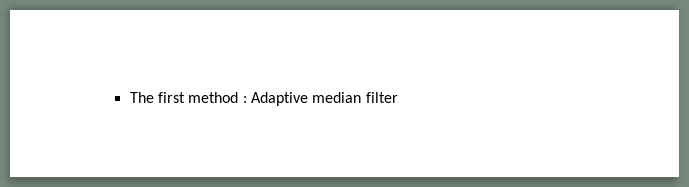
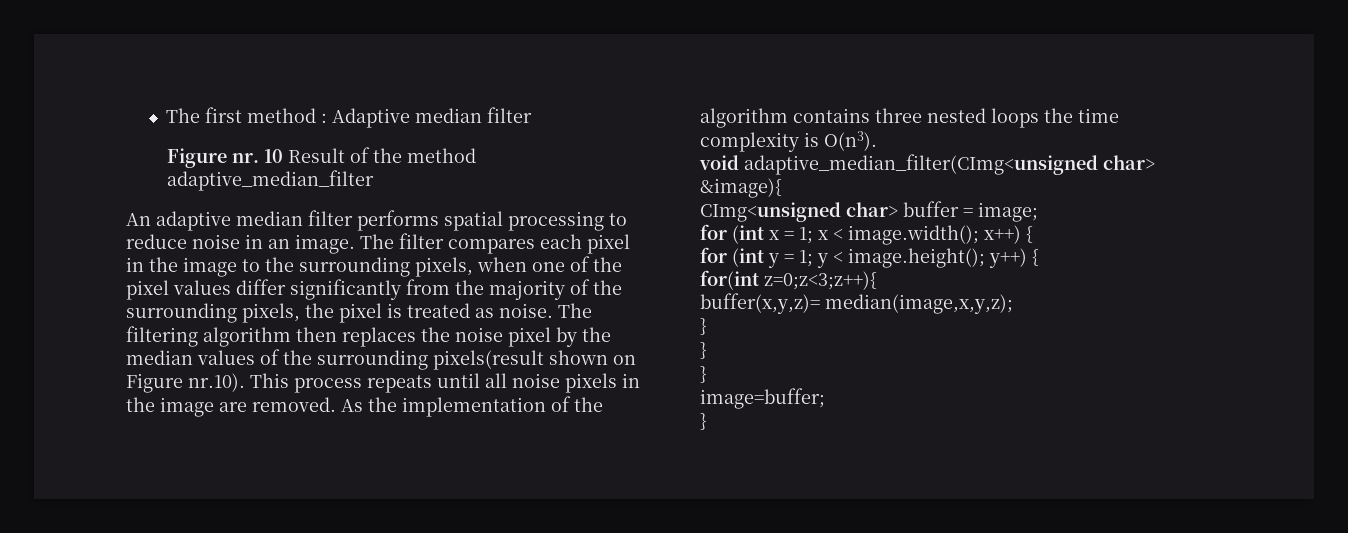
+ Figure nr. 10 Result of the method adaptive_median_filter
+ An adaptive median filter performs spatial processing to reduce noise in an image. The filter compares each pixel in the image to the surrounding pixels, when one of the pixel values differ significantly from the majority of the surrounding pixels, the pixel is treated as noise. The filtering algorithm then replaces the noise pixel by the median values of the surrounding pixels(result shown on Figure nr.10). This process repeats until all noise pixels in the image are removed. As the implementation of the algorithm contains three nested loops the time complexity is O(n3).
+ void adaptive_median_filter(CImg<unsigned char> &image){
+ CImg<unsigned char> buffer = image;
+ for (int x = 1; x < image.width(); x++) {
+ for (int y = 1; y < image.height(); y++) {
+ for(int z=0;z<3;z++){
+ buffer(x,y,z)= median(image,x,y,z);
+ }
+ }
+ }
+ image=buffer;
+ }

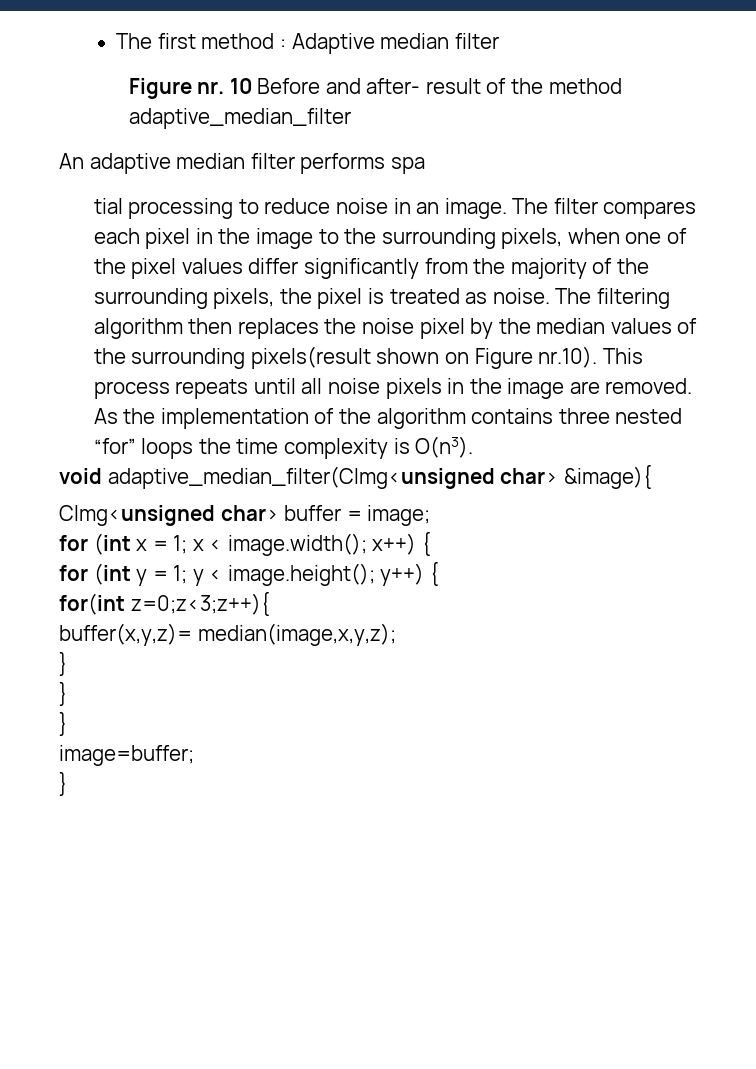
- Figure nr. 10 Result of the method adaptive_median_filter
+ Figure nr. 10 Before and after- result of the method adaptive_median_filter
- An adaptive median filter performs spatial processing to reduce noise in an image.
+ An adaptive median filter performs spa
+ tial processing to reduce noise in an image.
- As the implementation of the algorithm contains three nested loops the time complexity is O(n3).
+ As the implementation of the algorithm contains three nested “for” loops the time complexity is O(n3).

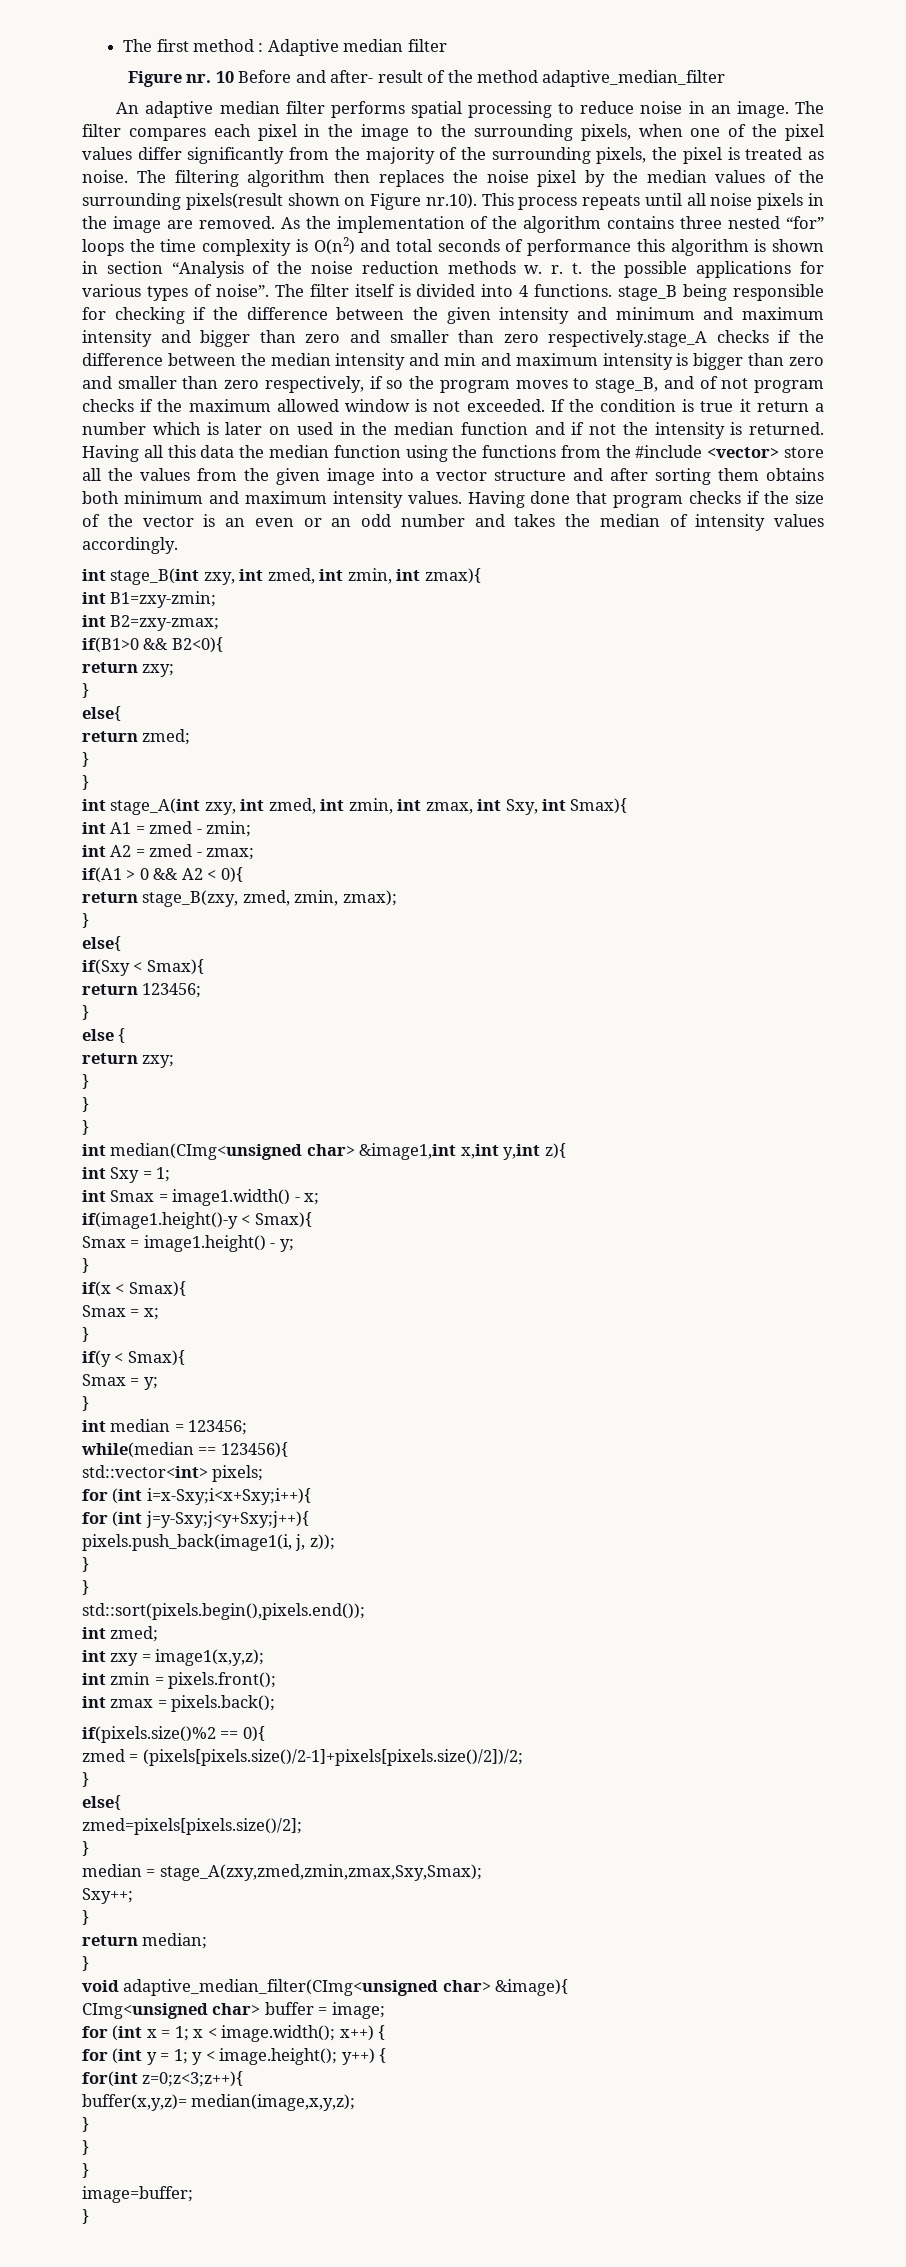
- An adaptive median filter performs spa
- tial processing to reduce noise in an image.
+ An adaptive median filter performs spatial processing to reduce noise in an image.
- As the implementation of the algorithm contains three nested “for” loops the time complexity is O(n3).
+ As the implementation of the algorithm contains three nested “for” loops the time complexity is O(n2) and total seconds of performance this algorithm is shown in section “Analysis of the noise reduction methods w. r. t. the possible applications for various types of noise”. The filter itself is divided into 4 functions. stage_B being responsible for checking if the difference between the given intensity and minimum and maximum intensity and bigger than zero and smaller than zero respectively.stage_A checks if the difference between the median intensity and min and maximum intensity is bigger than zero and smaller than zero respectively, if so the program moves to stage_B, and of not program checks if the maximum allowed window is not exceeded. If the condition is true it return a number which is later on used in the median function and if not the intensity is returned. Having all this data the median function using the functions from the #include <vector> store all the values from the given image into a vector structure and after sorting them obtains both minimum and maximum intensity values. Having done that program checks if the size of the vector is an even or an odd number and takes the median of intensity values accordingly.
+ int stage_B(int zxy, int zmed, int zmin, int zmax){
+ int B1=zxy-zmin;
+ int B2=zxy-zmax;
+ if(B1>0 && B2<0){
+ return zxy;
+ }
+ else{
+ return zmed;
+ }
+ }
+ int stage_A(int zxy, int zmed, int zmin, int zmax, int Sxy, int Smax){
+ int A1 = zmed - zmin;
+ int A2 = zmed - zmax;
+ if(A1 > 0 && A2 < 0){
+ return stage_B(zxy, zmed, zmin, zmax);
+ }
+ else{
+ if(Sxy < Smax){
+ return 123456;
+ }
+ else {
+ return zxy;
+ }
+ }
+ }
+ int median(CImg<unsigned char> &image1,int x,int y,int z){
+ int Sxy = 1;
+ int Smax = image1.width() - x;
+ if(image1.height()-y < Smax){
+ Smax = image1.height() - y;
+ }
+ if(x < Smax){
+ Smax = x;
+ }
+ if(y < Smax){
+ Smax = y;
+ }
+ int median = 123456;
+ while(median == 123456){
+ std::vector<int> pixels;
+ for (int i=x-Sxy;i<x+Sxy;i++){
+ for (int j=y-Sxy;j<y+Sxy;j++){
+ pixels.push_back(image1(i, j, z));
+ }
+ }
+ std::sort(pixels.begin(),pixels.end());
+ int zmed;
+ int zxy = image1(x,y,z);
+ int zmin = pixels.front();
+ int zmax = pixels.back();
+ if(pixels.size()%2 == 0){
+ zmed = (pixels[pixels.size()/2-1]+pixels[pixels.size()/2])/2;
+ }
+ else{
+ zmed=pixels[pixels.size()/2];
+ }
+ median = stage_A(zxy,zmed,zmin,zmax,Sxy,Smax);
+ Sxy++;
+ }
+ return median;
+ }

